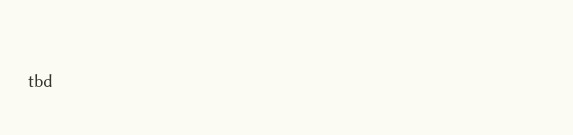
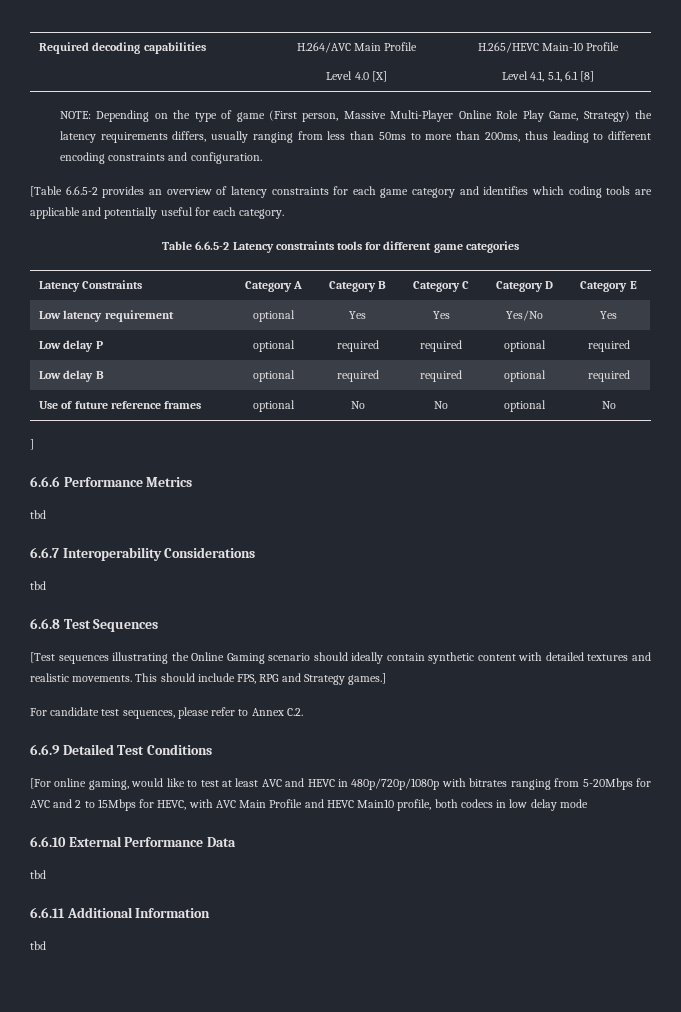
+ Required decoding capabilities | H.264/AVC Main Profile
+ Level 4.0 [X] | H.265/HEVC Main-10 Profile
+ Level 4.1, 5.1, 6.1 [8]
+ NOTE: Depending on the type of game (First person, Massive Multi-Player Online Role Play Game, Strategy) the latency requirements differs, usually ranging from less than 50ms to more than 200ms, thus leading to different encoding constraints and configuration.
+ [Table 6.6.5-2 provides an overview of latency constraints for each game category and identifies which coding tools are applicable and potentially useful for each category.
+ Table 6.6.5-2 Latency constraints tools for different game categories
+ Latency Constraints | Category A | Category B | Category C | Category D | Category E
+ Low latency requirement | optional | Yes | Yes | Yes/No | Yes
+ Low delay P | optional | required | required | optional | required
+ Low delay B | optional | required | required | optional | required
+ Use of future reference frames | optional | No | No | optional | No
+ ]
+ 6.6.6 Performance Metrics
+ tbd
+ 6.6.7 Interoperability Considerations
+ tbd
+ 6.6.8 Test Sequences
+ [Test sequences illustrating the Online Gaming scenario should ideally contain synthetic content with detailed textures and realistic movements. This should include FPS, RPG and Strategy games.]
+ For candidate test sequences, please refer to Annex C.2.
+ 6.6.9 Detailed Test Conditions
+ [For online gaming, would like to test at least AVC and HEVC in 480p/720p/1080p with bitrates ranging from 5-20Mbps for AVC and 2 to 15Mbps for HEVC, with AVC Main Profile and HEVC Main10 profile, both codecs in low delay mode
+ 6.6.10 External Performance Data
+ tbd
+ 6.6.11 Additional Information

